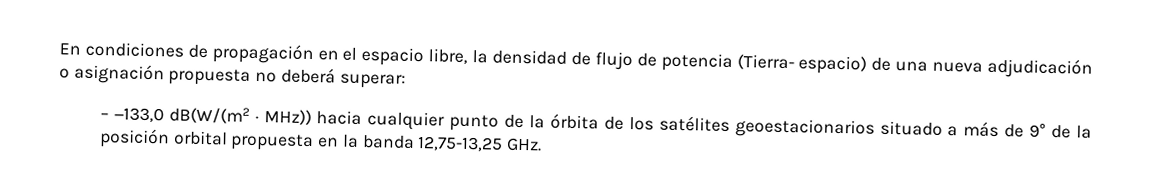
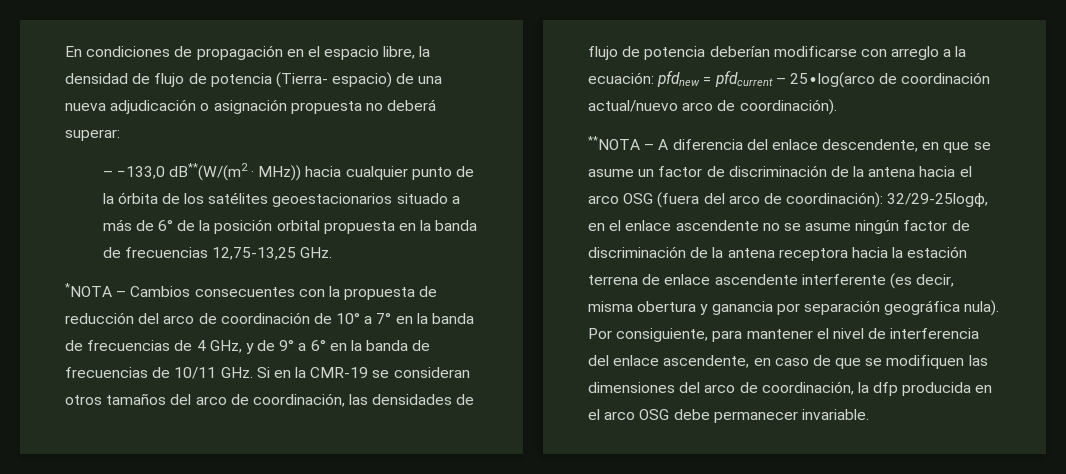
- – −133,0 dB(W/(m2 · MHz)) hacia cualquier punto de la órbita de los satélites geoestacionarios situado a más de 9° de la posición orbital propuesta en la banda 12,75-13,25 GHz.
+ – −133,0 dB**(W/(m2 · MHz)) hacia cualquier punto de la órbita de los satélites geoestacionarios situado a más de 6° de la posición orbital propuesta en la banda de frecuencias 12,75-13,25 GHz.
+ *NOTA – Cambios consecuentes con la propuesta de reducción del arco de coordinación de 10° a 7° en la banda de frecuencias de 4 GHz, y de 9° a 6° en la banda de frecuencias de 10/11 GHz. Si en la CMR-19 se consideran otros tamaños del arco de coordinación, las densidades de flujo de potencia deberían modificarse con arreglo a la ecuación: pfdnew = pfdcurrent – 25∙log(arco de coordinación actual/nuevo arco de coordinación).
+ **NOTA – A diferencia del enlace descendente, en que se asume un factor de discriminación de la antena hacia el arco OSG (fuera del arco de coordinación): 32/29-25logϕ, en el enlace ascendente no se asume ningún factor de discriminación de la antena receptora hacia la estación terrena de enlace ascendente interferente (es decir, misma obertura y ganancia por separación geográfica nula). Por consiguiente, para mantener el nivel de interferencia del enlace ascendente, en caso de que se modifiquen las dimensiones del arco de coordinación, la dfp producida en el arco OSG debe permanecer invariable.

